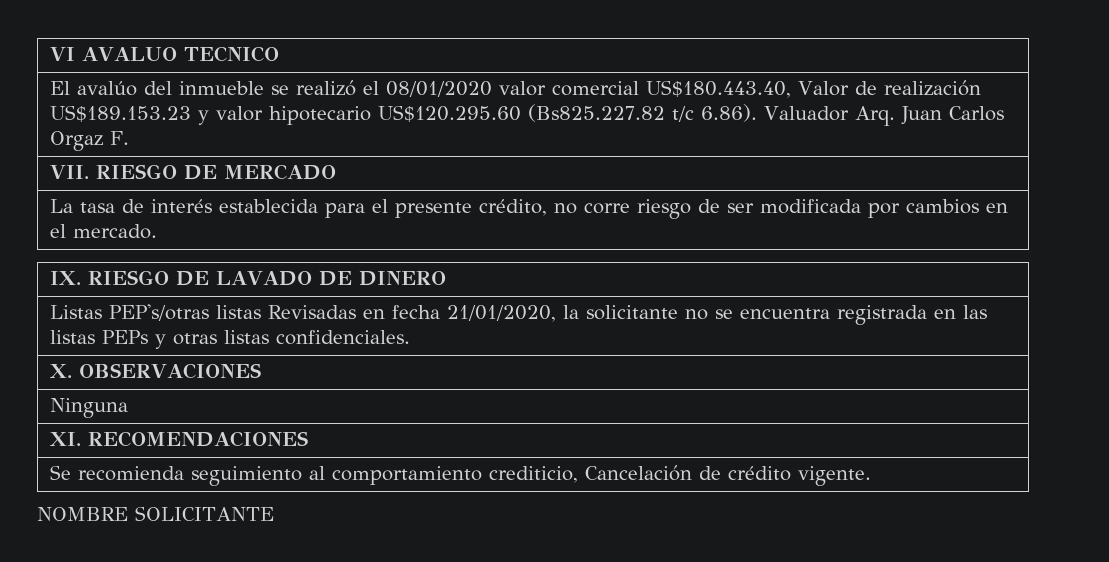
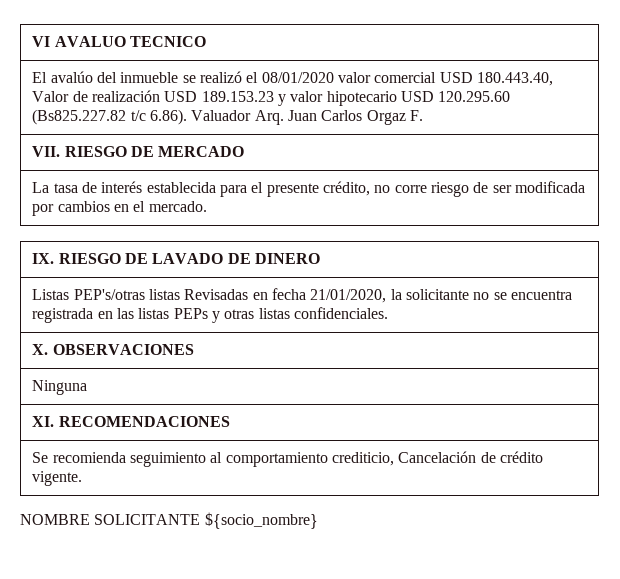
- El avalúo del inmueble se realizó el 08/01/2020 valor comercial US$180.443.40, Valor de realización US$189.153.23 y valor hipotecario US$120.295.60 (Bs825.227.82 t/c 6.86). Valuador Arq. Juan Carlos Orgaz F.
+ El avalúo del inmueble se realizó el 08/01/2020 valor comercial USD 180.443.40, Valor de realización USD 189.153.23 y valor hipotecario USD 120.295.60 (Bs825.227.82 t/c 6.86). Valuador Arq. Juan Carlos Orgaz F.
- NOMBRE SOLICITANTE
+ NOMBRE SOLICITANTE ${socio_nombre}

